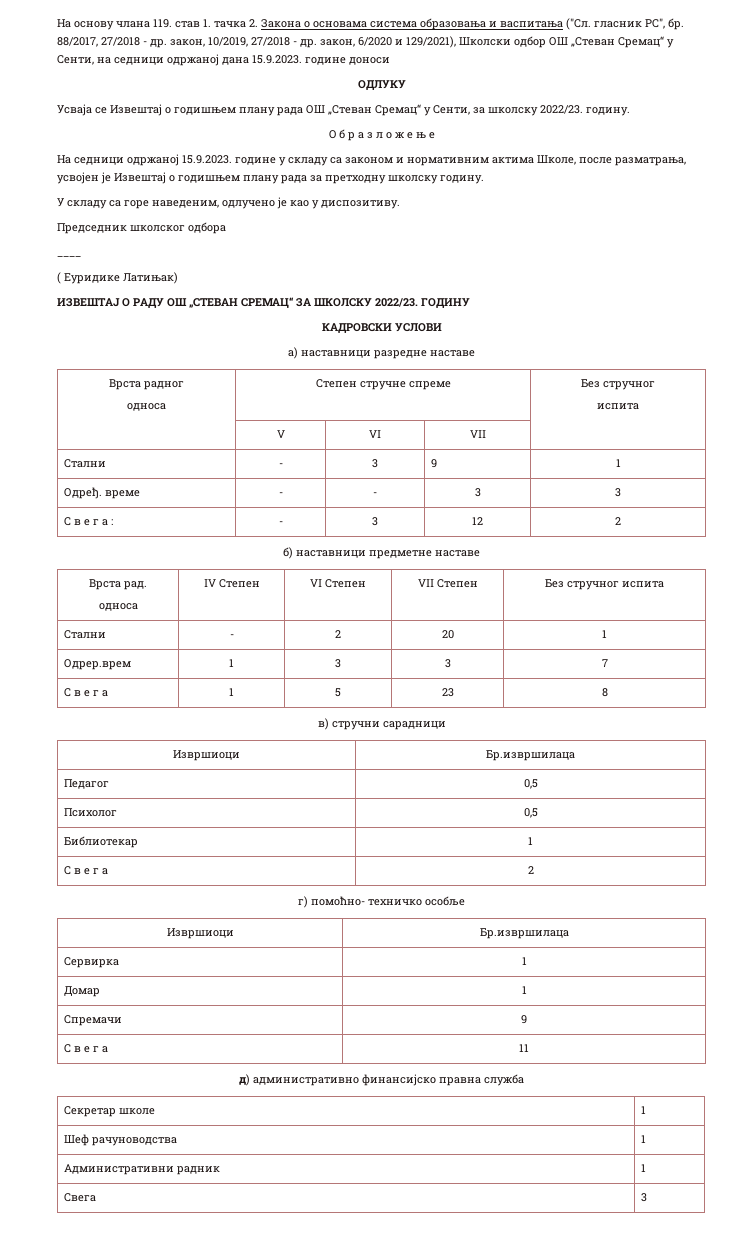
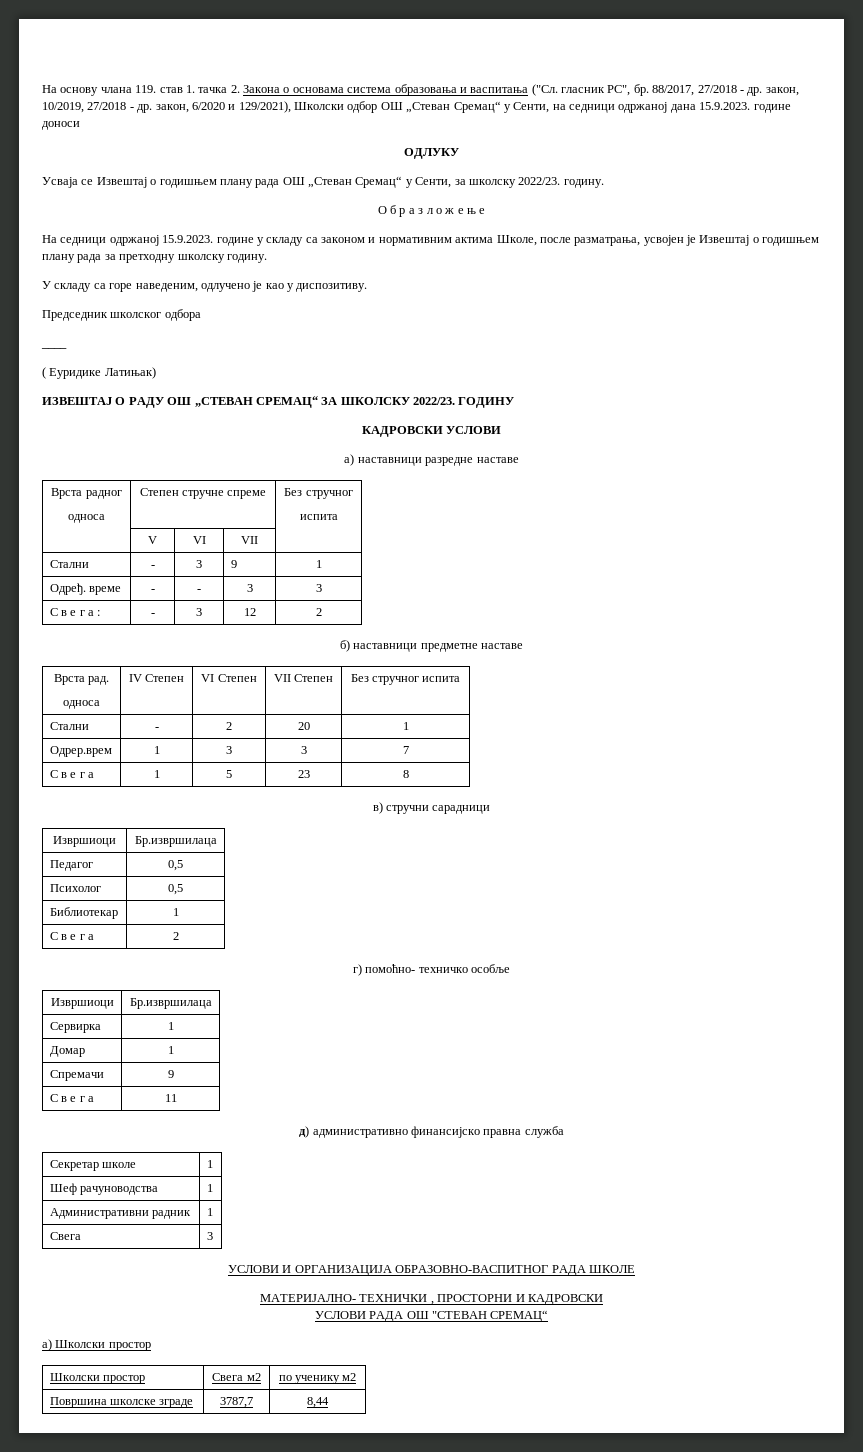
+ УСЛОВИ И OРГAНИЗAЦИJA OБРAЗOВНO-ВAСПИТНOГ РAДA ШКOЛE
+ МАТЕРИЈАЛНО- ТЕХНИЧКИ , ПРОСТОРНИ И КАДРОВСКИ
+ УСЛОВИ РАДА ОШ "СТЕВАН СРЕМАЦ“
+ a) Шкoлски прoстoр
+ Шкoлски прoстoр | Свeгa м2 | пo учeнику м2
+ Пoвршинa шкoлскe згрaдe | 3787,7 | 8,44

